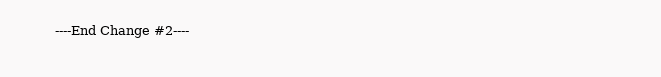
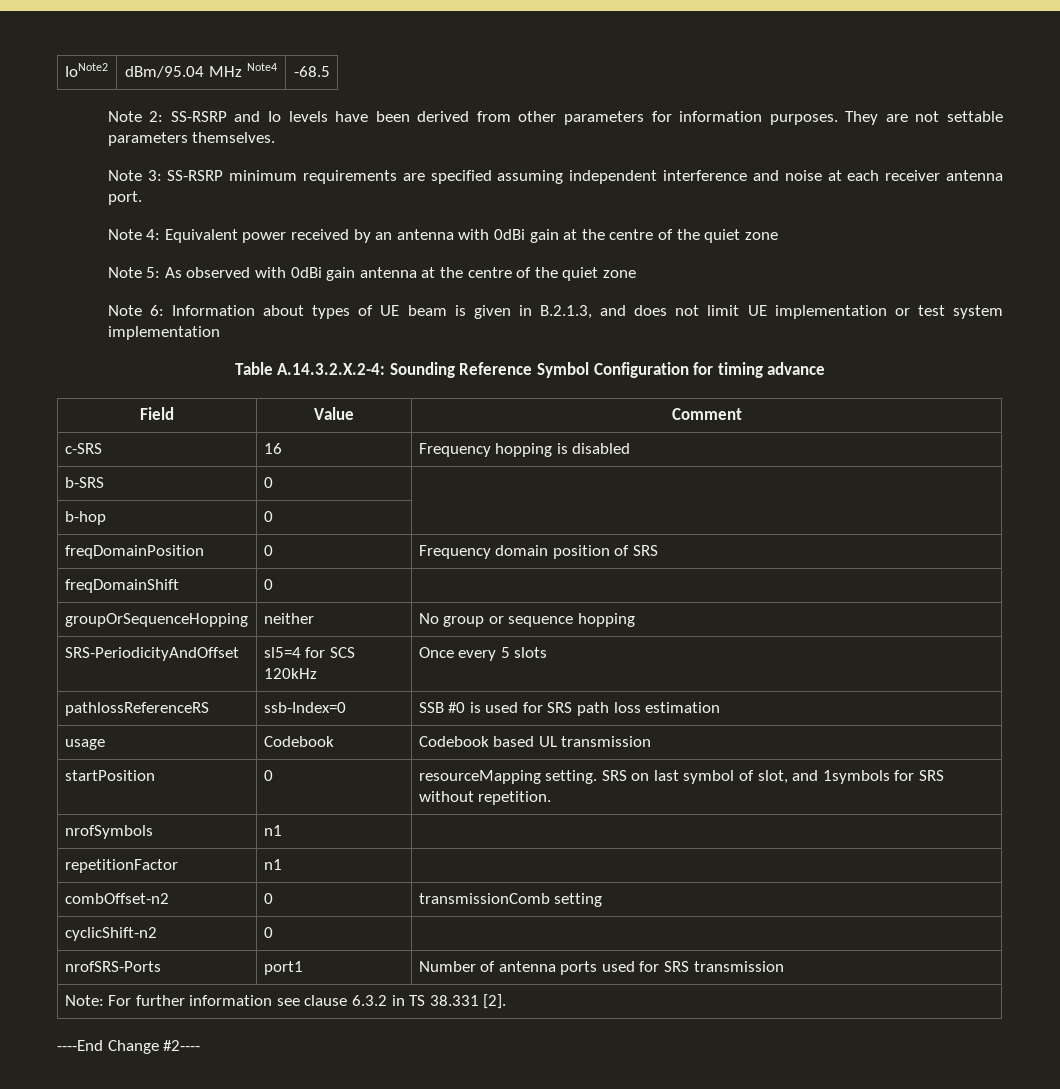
+ IoNote2 | dBm/95.04 MHz Note4 | -68.5
+ Note 2: SS-RSRP and Io levels have been derived from other parameters for information purposes. They are not settable parameters themselves.
+ Note 3: SS-RSRP minimum requirements are specified assuming independent interference and noise at each receiver antenna port.
+ Note 4: Equivalent power received by an antenna with 0dBi gain at the centre of the quiet zone
+ Note 5: As observed with 0dBi gain antenna at the centre of the quiet zone
+ Note 6: Information about types of UE beam is given in B.2.1.3, and does not limit UE implementation or test system implementation
+ Table A.14.3.2.X.2-4: Sounding Reference Symbol Configuration for timing advance
+ Field | Value | Comment
+ c-SRS | 16 | Frequency hopping is disabled
+ b-SRS | 0 |
+ b-hop | 0 |
+ freqDomainPosition | 0 | Frequency domain position of SRS
+ freqDomainShift | 0 |
+ groupOrSequenceHopping | neither | No group or sequence hopping
+ SRS-PeriodicityAndOffset | sl5=4 for SCS 120kHz | Once every 5 slots
+ pathlossReferenceRS | ssb-Index=0 | SSB #0 is used for SRS path loss estimation
+ usage | Codebook | Codebook based UL transmission
+ startPosition | 0 | resourceMapping setting. SRS on last symbol of slot, and 1symbols for SRS without repetition.
+ nrofSymbols | n1 |
+ repetitionFactor | n1 |
+ combOffset-n2 | 0 | transmissionComb setting
+ cyclicShift-n2 | 0 |
+ nrofSRS-Ports | port1 | Number of antenna ports used for SRS transmission
+ Note: For further information see clause 6.3.2 in TS 38.331 [2].

